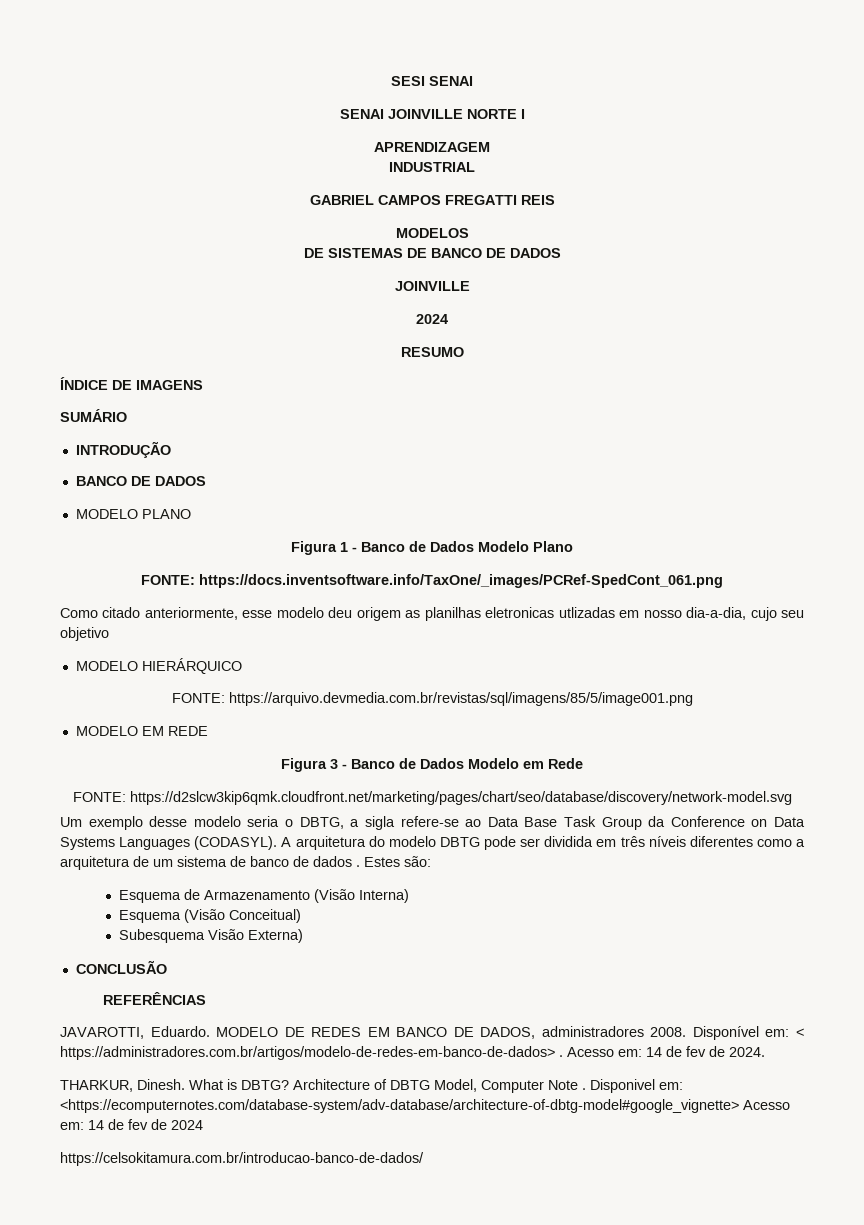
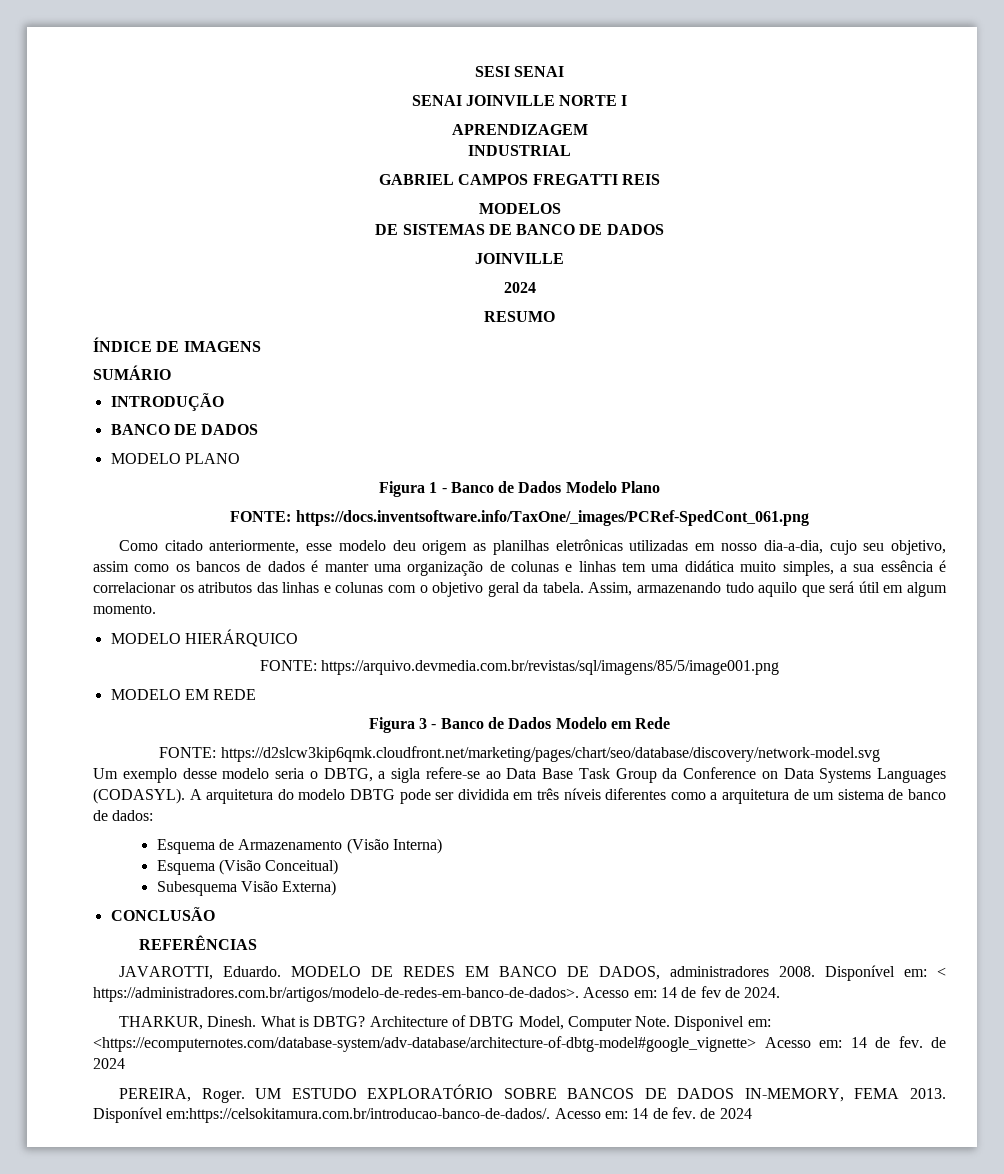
- Como citado anteriormente, esse modelo deu origem as planilhas eletronicas utlizadas em nosso dia-a-dia, cujo seu objetivo
+ Como citado anteriormente, esse modelo deu origem as planilhas eletrônicas utilizadas em nosso dia-a-dia, cujo seu objetivo, assim como os bancos de dados é manter uma organização de colunas e linhas tem uma didática muito simples, a sua essência é correlacionar os atributos das linhas e colunas com o objetivo geral da tabela. Assim, armazenando tudo aquilo que será útil em algum momento.
- A arquitetura do modelo DBTG pode ser dividida em três níveis diferentes como a arquitetura de um sistema de banco de dados . Estes são:
+ A arquitetura do modelo DBTG pode ser dividida em três níveis diferentes como a arquitetura de um sistema de banco de dados:
- Disponível em: < https://administradores.com.br/artigos/modelo-de-redes-em-banco-de-dados> . Acesso em: 14 de fev de 2024.
+ Disponível em: < https://administradores.com.br/artigos/modelo-de-redes-em-banco-de-dados>. Acesso em: 14 de fev de 2024.
- Architecture of DBTG Model, Computer Note .
+ Architecture of DBTG Model, Computer Note.
- Disponivel em: <https://ecomputernotes.com/database-system/adv-database/architecture-of-dbtg-model#google_vignette> Acesso em: 14 de fev de 2024
+ Disponivel em: <https://ecomputernotes.com/database-system/adv-database/architecture-of-dbtg-model#google_vignette> Acesso em: 14 de fev. de 2024
- https://celsokitamura.com.br/introducao-banco-de-dados/
+ PEREIRA, Roger. UM ESTUDO EXPLORATÓRIO SOBRE BANCOS DE DADOS IN-MEMORY, FEMA 2013. Disponível em:https://celsokitamura.com.br/introducao-banco-de-dados/. Acesso em: 14 de fev. de 2024

